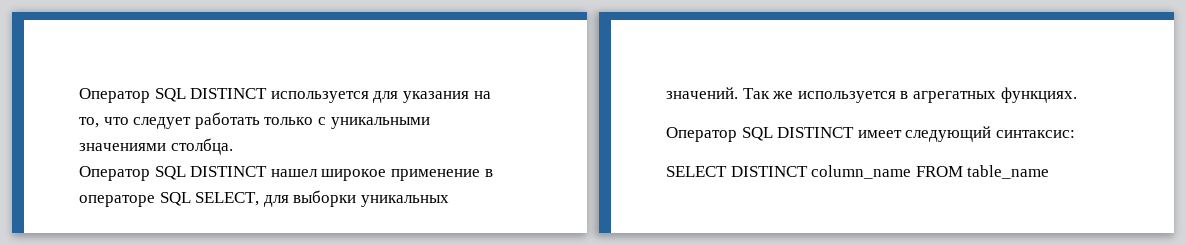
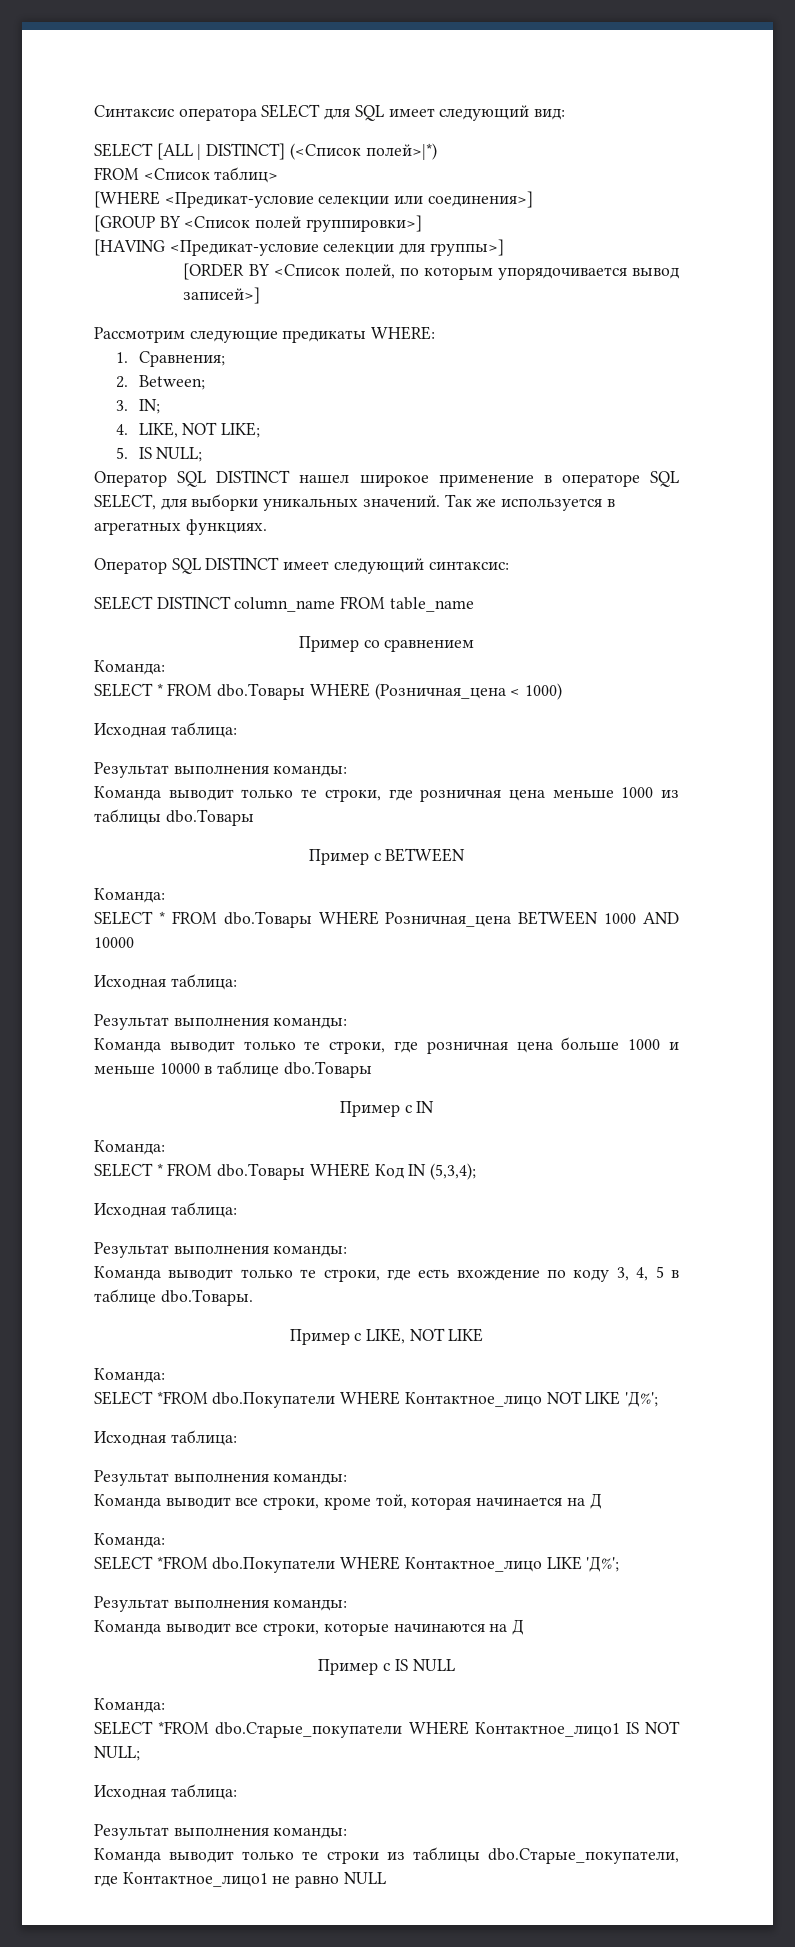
- Оператор SQL DISTINCT используется для указания на то, что следует работать только с уникальными значениями столбца.
+ Синтаксис оператора SELECT для SQL имеет следующий вид:
+ SELECT [ALL | DISTINCT] (<Список полей>|*)
+ FROM <Список таблиц>
+ [WHERE <Предикат-условие селекции или соединения>]
+ [GROUP BY <Список полей группировки>]
+ [HAVING <Предикат-условие селекции для группы>]
+ [ORDER BY <Список полей, по которым упорядочивается вывод записей>]
+ Рассмотрим следующие предикаты WHERE:
+ 1. Сравнения;
+ 2. Between;
+ 3. IN;
+ 4. LIKE, NOT LIKE;
+ 5. IS NULL;
+ Пример со сравнением
+ Команда:
+ SELECT * FROM dbo.Товары WHERE (Розничная_цена < 1000)
+ Исходная таблица:
+ Результат выполнения команды:
+ Команда выводит только те строки, где розничная цена меньше 1000 из таблицы dbo.Товары
+ Пример с BETWEEN
+ Команда:
+ SELECT * FROM dbo.Товары WHERE Розничная_цена BETWEEN 1000 AND 10000
+ Исходная таблица:
+ Результат выполнения команды:
+ Команда выводит только те строки, где розничная цена больше 1000 и меньше 10000 в таблице dbo.Товары
+ Пример с IN
+ Команда:
+ SELECT * FROM dbo.Товары WHERE Код IN (5,3,4);
+ Исходная таблица:
+ Результат выполнения команды:
+ Команда выводит только те строки, где есть вхождение по коду 3, 4, 5 в таблице dbo.Товары.
+ Пример с LIKE, NOT LIKE
+ Команда:
+ SELECT *FROM dbo.Покупатели WHERE Контактное_лицо NOT LIKE 'Д%';
+ Исходная таблица:
+ Результат выполнения команды:
+ Команда выводит все строки, кроме той, которая начинается на Д
+ Команда:
+ SELECT *FROM dbo.Покупатели WHERE Контактное_лицо LIKE 'Д%';
+ Результат выполнения команды:
+ Команда выводит все строки, которые начинаются на Д
+ Пример с IS NULL
+ Команда:
+ SELECT *FROM dbo.Старые_покупатели WHERE Контактное_лицо1 IS NOT NULL;
+ Исходная таблица:
+ Результат выполнения команды:
+ Команда выводит только те строки из таблицы dbo.Старые_покупатели, где Контактное_лицо1 не равно NULL

